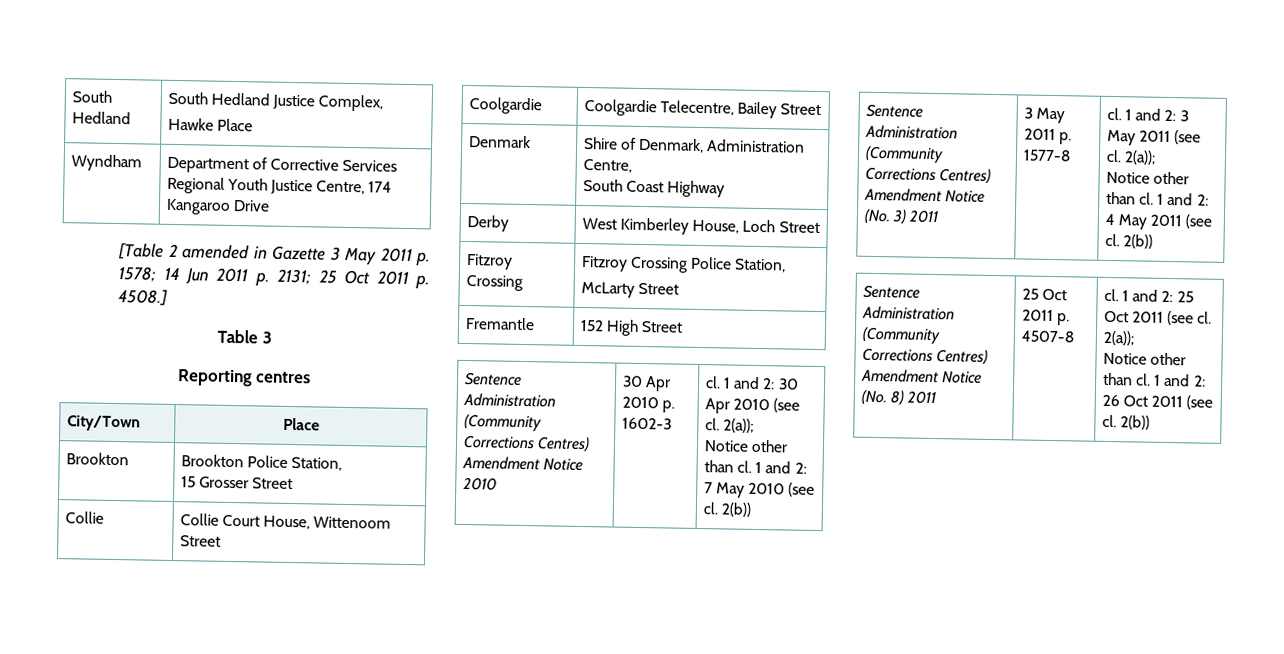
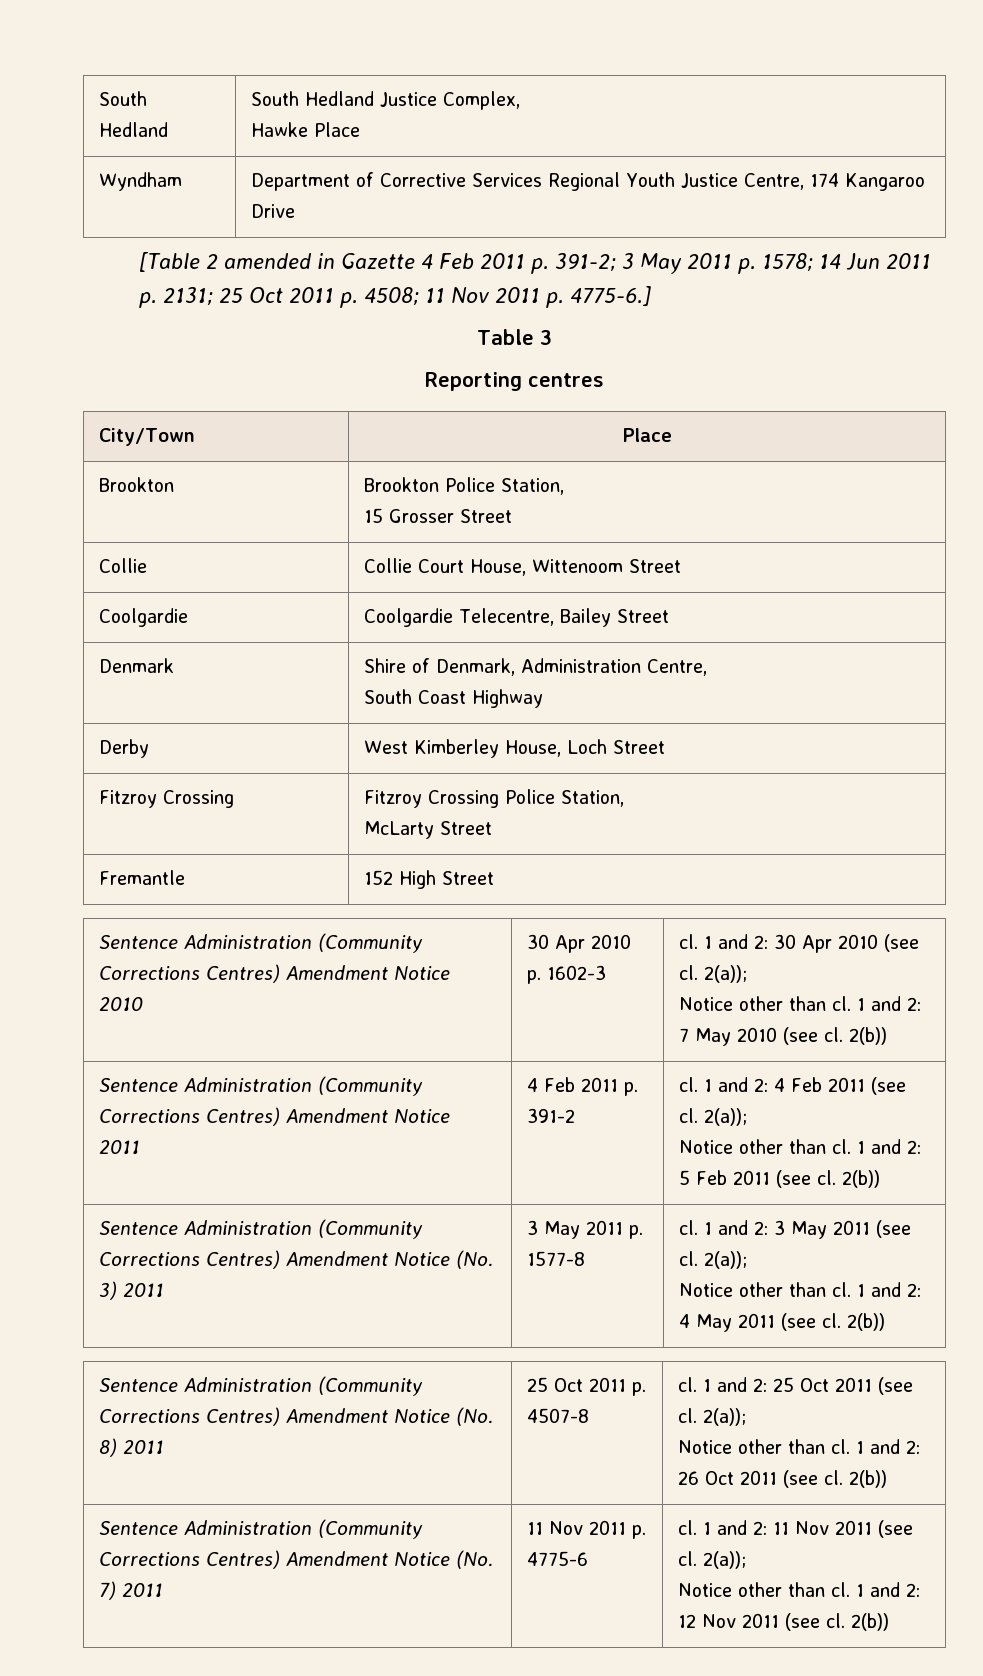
- [Table 2 amended in Gazette 3 May 2011 p. 1578; 14 Jun 2011 p. 2131; 25 Oct 2011 p. 4508.]
+ [Table 2 amended in Gazette 4 Feb 2011 p. 391-2; 3 May 2011 p. 1578; 14 Jun 2011 p. 2131; 25 Oct 2011 p. 4508; 11 Nov 2011 p. 4775-6.]
+ Sentence Administration (Community Corrections Centres) Amendment Notice 2011 | 4 Feb 2011 p. 391-2 | cl. 1 and 2: 4 Feb 2011 (see cl. 2(a));
+ Notice other than cl. 1 and 2: 5 Feb 2011 (see cl. 2(b))
+ Sentence Administration (Community Corrections Centres) Amendment Notice (No. 7) 2011 | 11 Nov 2011 p. 4775-6 | cl. 1 and 2: 11 Nov 2011 (see cl. 2(a));
+ Notice other than cl. 1 and 2: 12 Nov 2011 (see cl. 2(b))

